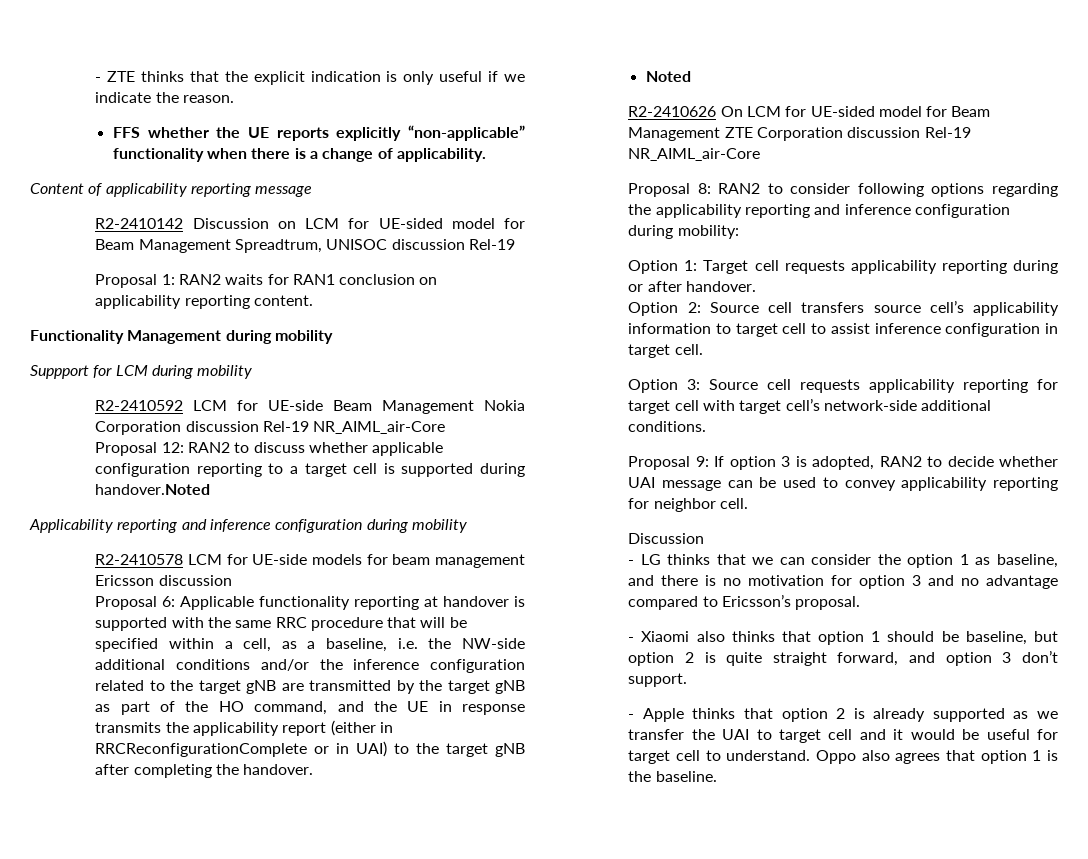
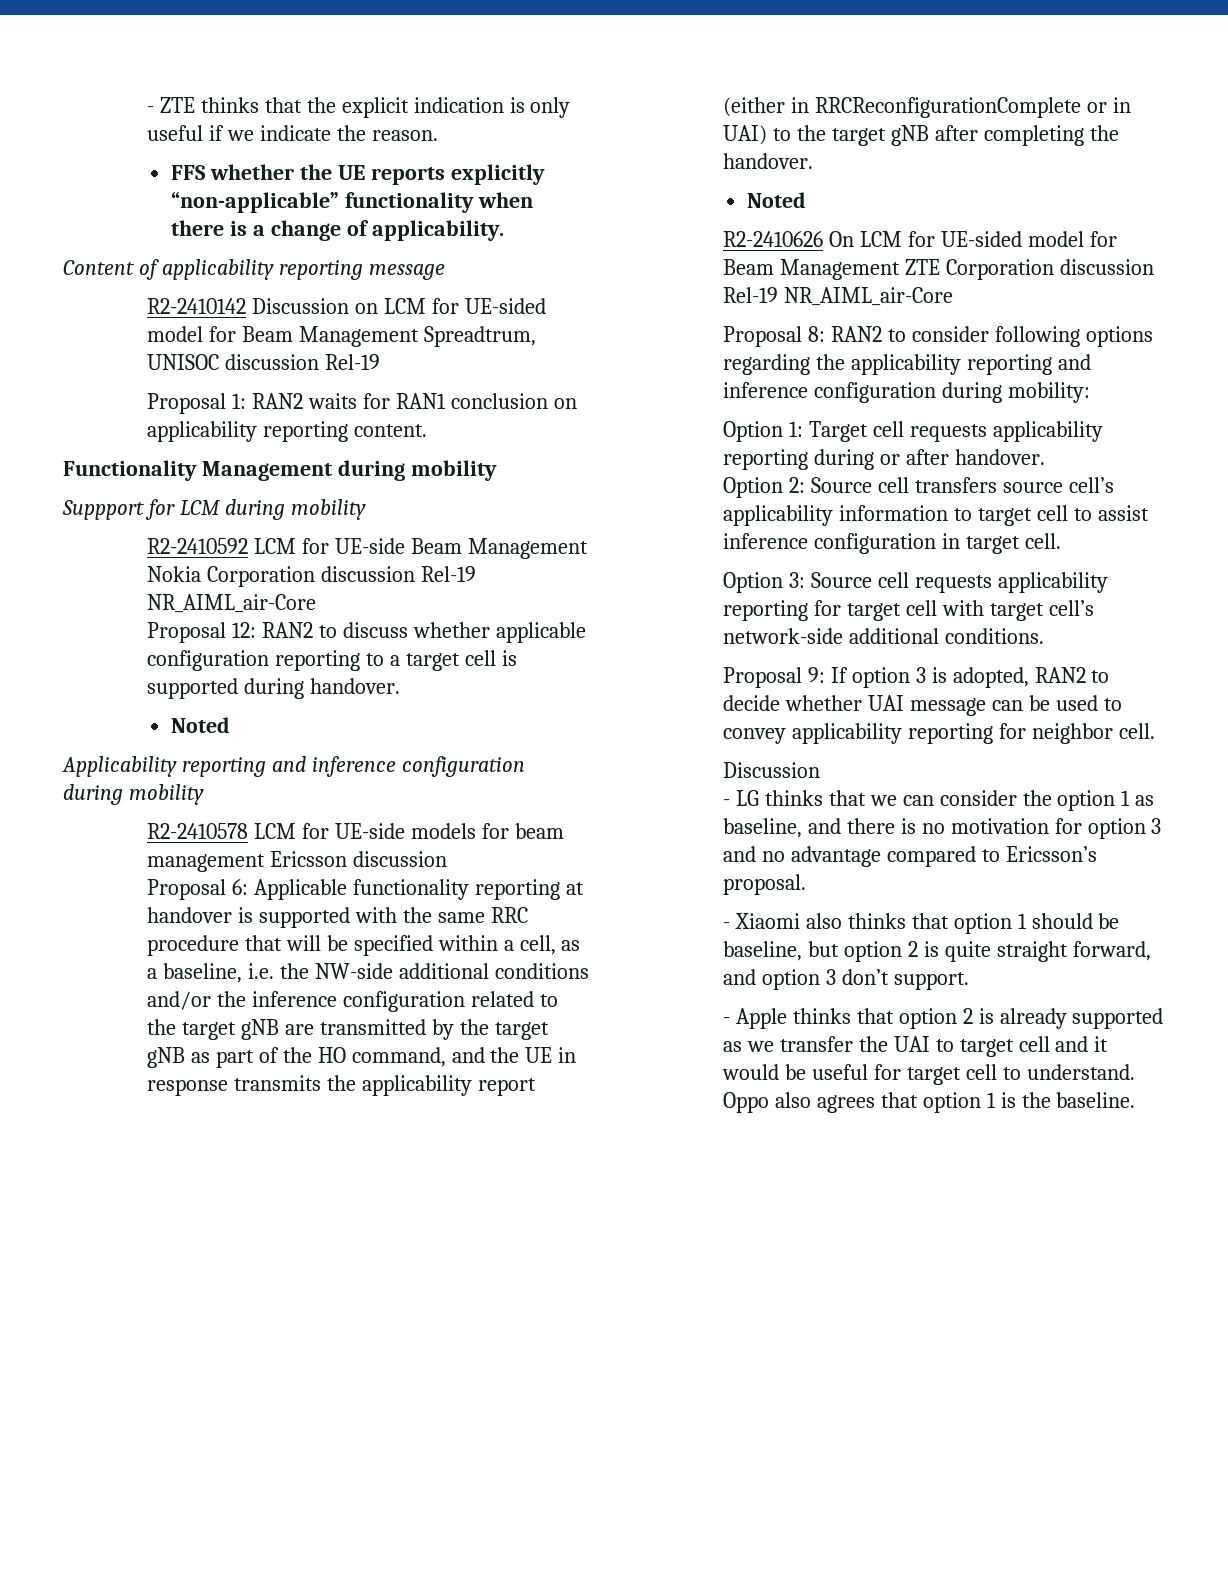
- Proposal 12: RAN2 to discuss whether applicable configuration reporting to a target cell is supported during handover.Noted
+ Proposal 12: RAN2 to discuss whether applicable configuration reporting to a target cell is supported during handover.
+ Noted

